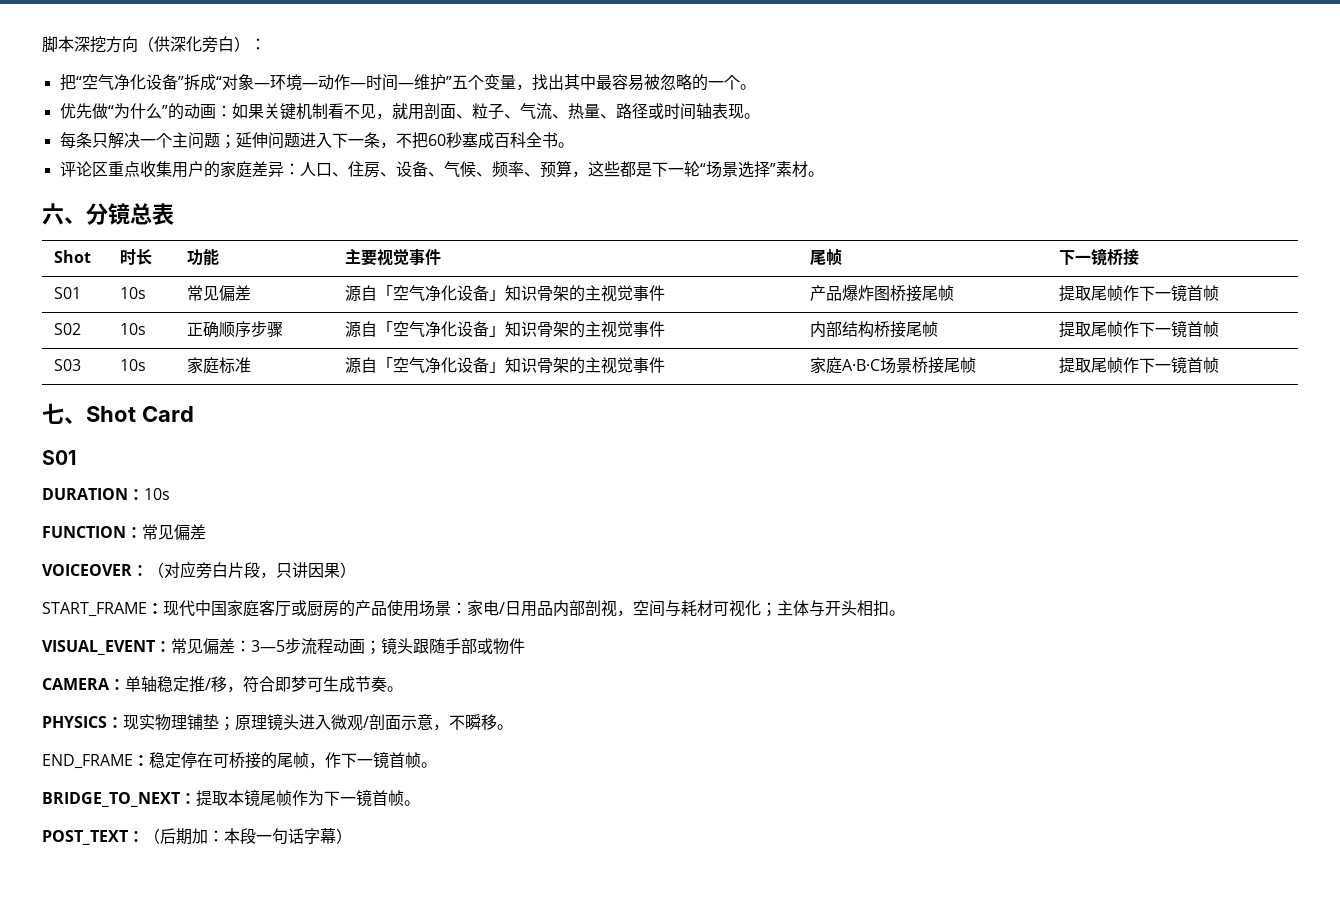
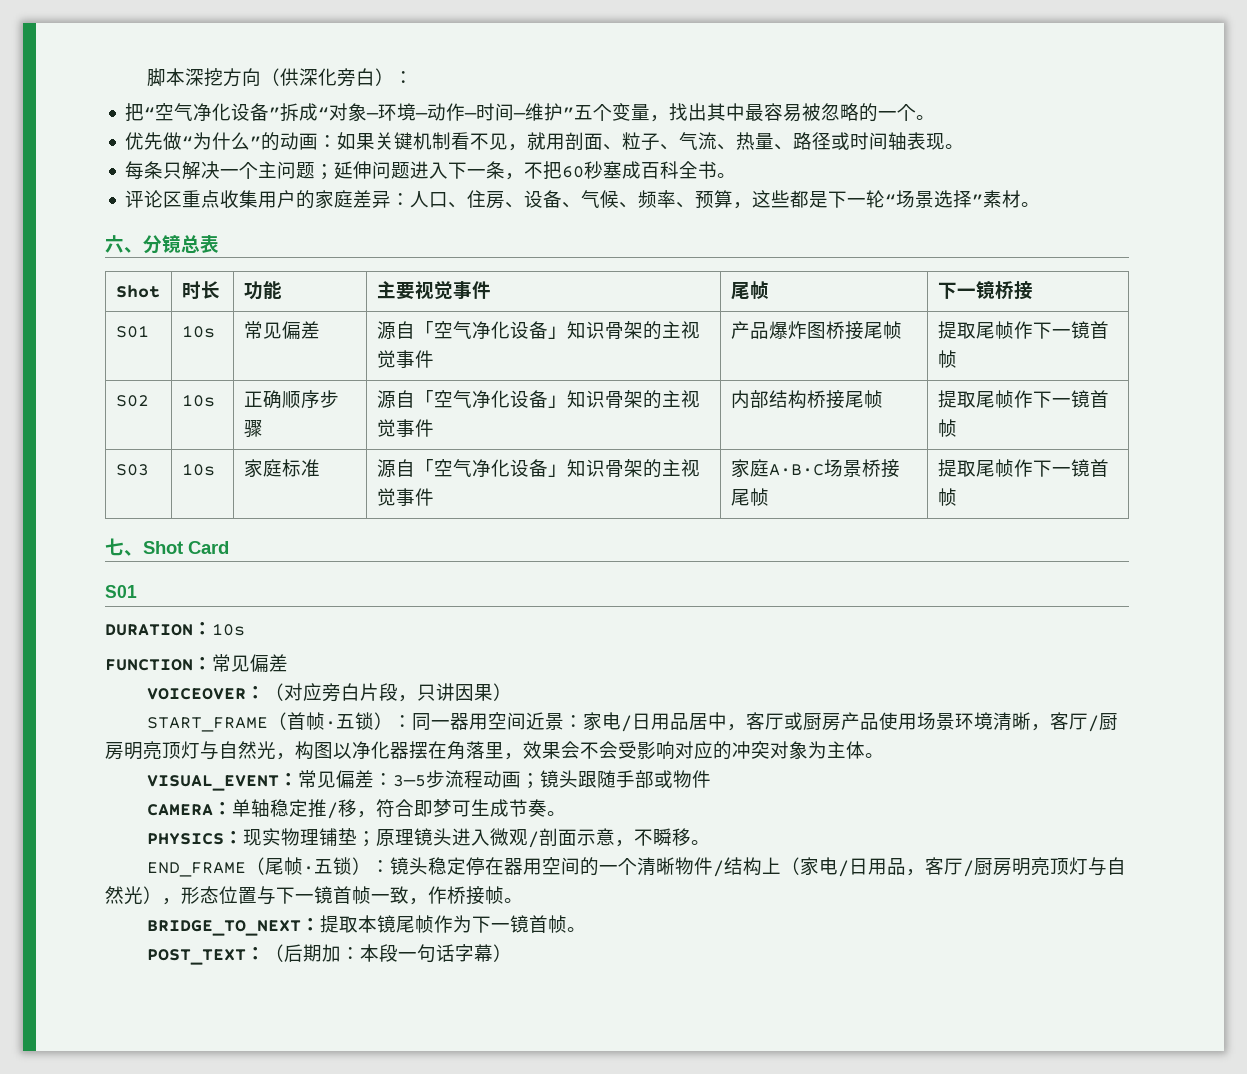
- START_FRAME：现代中国家庭客厅或厨房的产品使用场景：家电/日用品内部剖视，空间与耗材可视化；主体与开头相扣。
+ START_FRAME（首帧·五锁）：同一器用空间近景：家电/日用品居中，客厅或厨房产品使用场景环境清晰，客厅/厨房明亮顶灯与自然光，构图以净化器摆在角落里，效果会不会受影响对应的冲突对象为主体。
- END_FRAME：稳定停在可桥接的尾帧，作下一镜首帧。
+ END_FRAME（尾帧·五锁）：镜头稳定停在器用空间的一个清晰物件/结构上（家电/日用品，客厅/厨房明亮顶灯与自然光），形态位置与下一镜首帧一致，作桥接帧。

